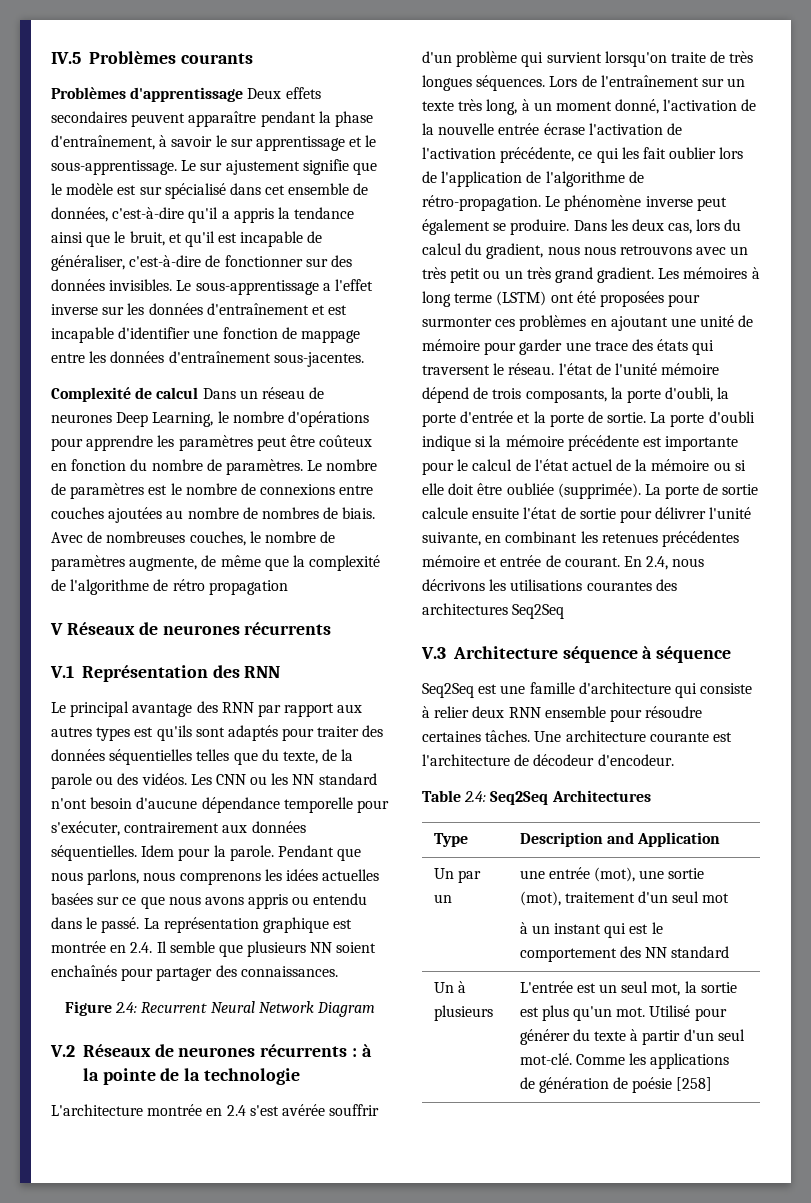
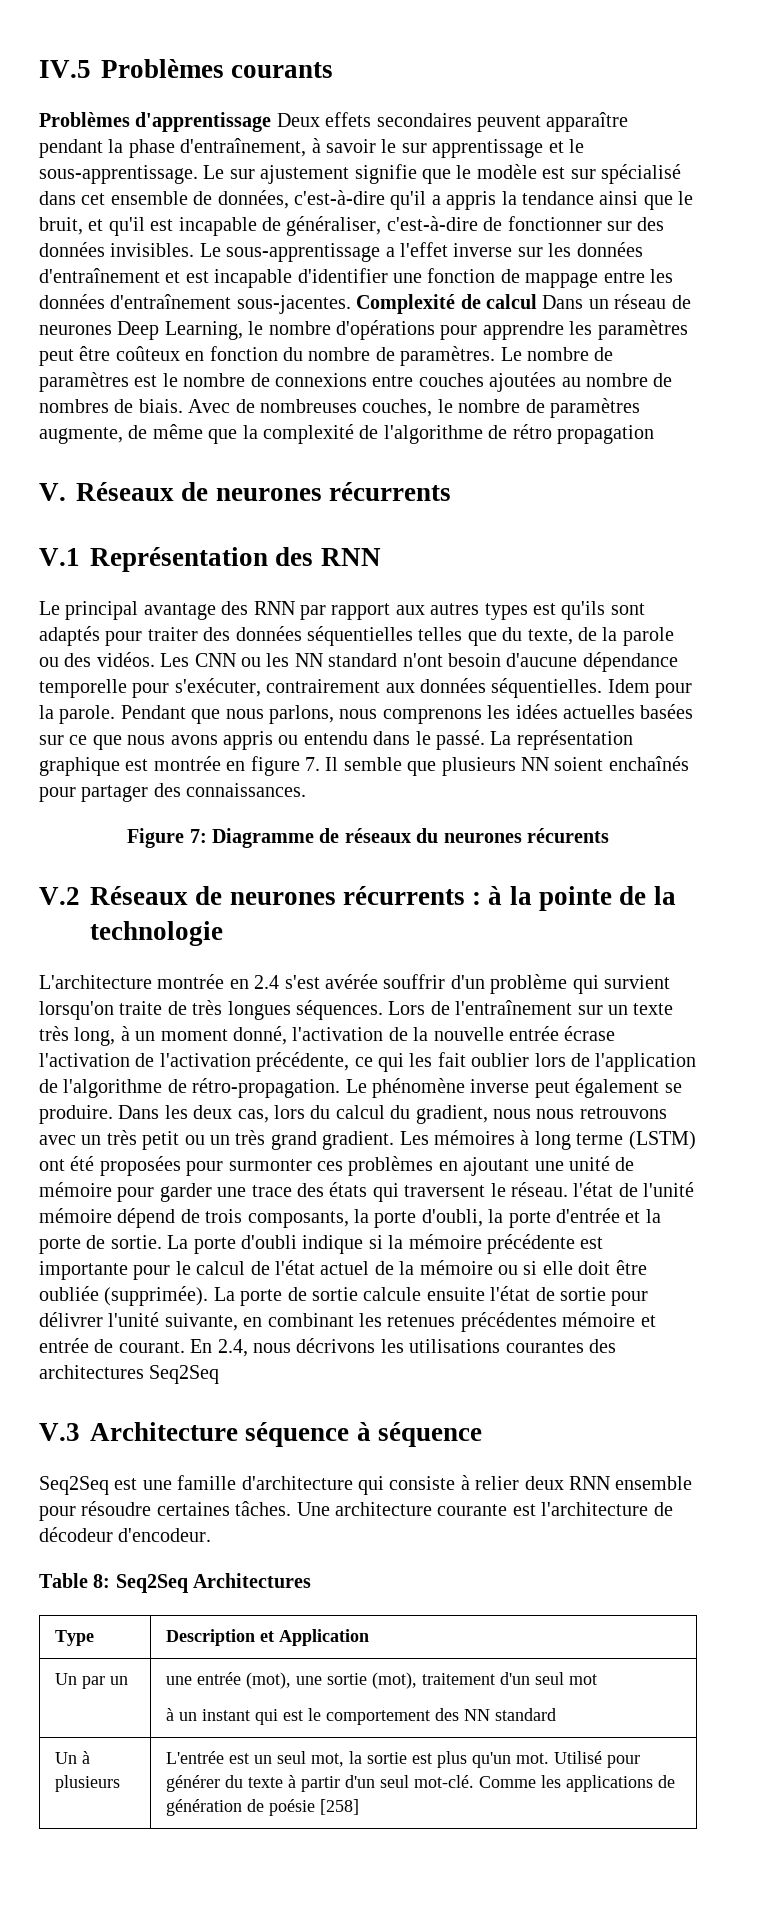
- Le sous-apprentissage a l'effet inverse sur les données d'entraînement et est incapable d'identifier une fonction de mappage entre les données d'entraînement sous-jacentes.
- Complexité de calcul Dans un réseau de neurones Deep Learning, le nombre d'opérations pour apprendre les paramètres peut être coûteux en fonction du nombre de paramètres.
+ Le sous-apprentissage a l'effet inverse sur les données d'entraînement et est incapable d'identifier une fonction de mappage entre les données d'entraînement sous-jacentes. Complexité de calcul Dans un réseau de neurones Deep Learning, le nombre d'opérations pour apprendre les paramètres peut être coûteux en fonction du nombre de paramètres.
- V Réseaux de neurones récurrents
+ V. Réseaux de neurones récurrents
- La représentation graphique est montrée en 2.4. Il semble que plusieurs NN soient enchaînés pour partager des connaissances.
+ La représentation graphique est montrée en figure 7. Il semble que plusieurs NN soient enchaînés pour partager des connaissances.
- Figure 2.4: Recurrent Neural Network Diagram
+ Figure 7: Diagramme de réseaux du neurones récurents
- Table 2.4: Seq2Seq Architectures
+ Table 8: Seq2Seq Architectures
- Type | Description and Application
+ Type | Description et Application

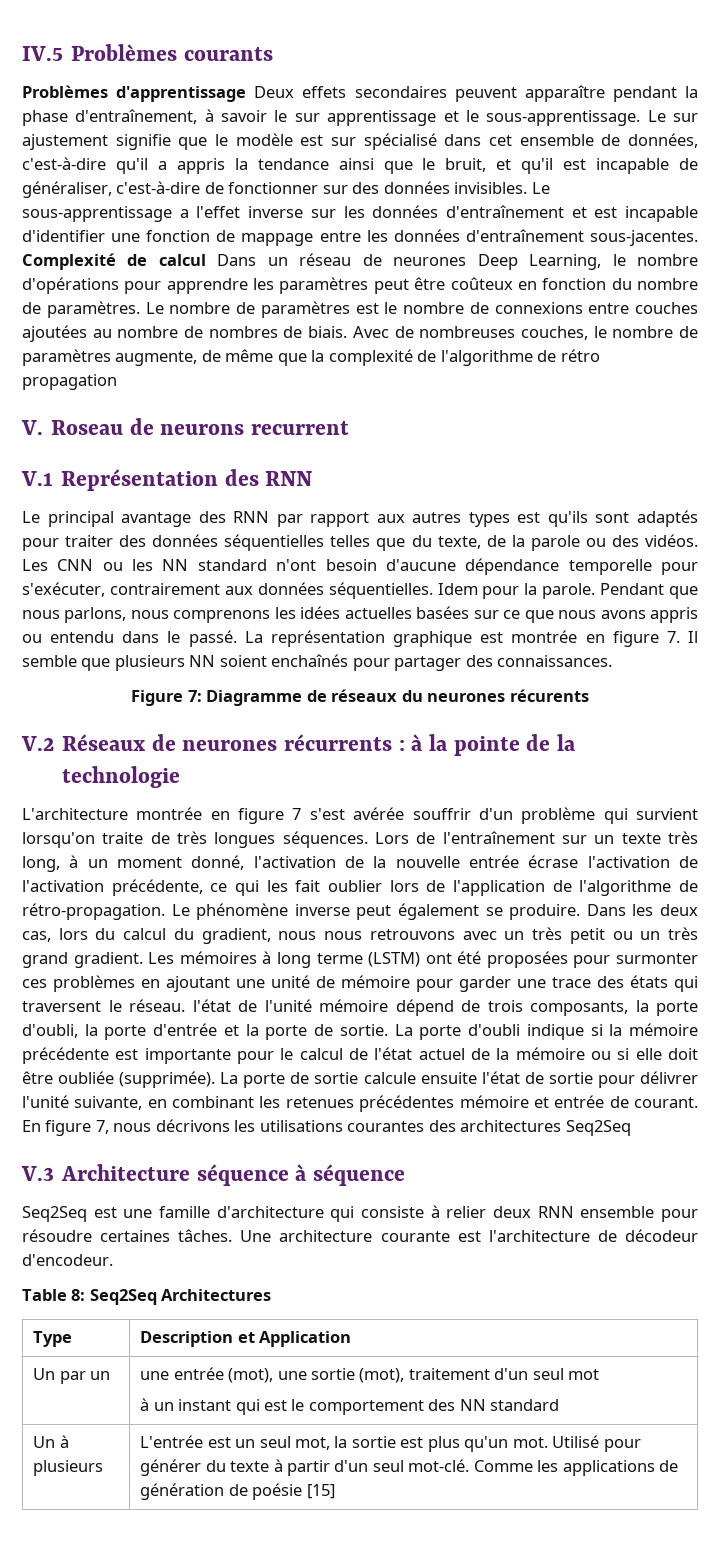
- V. Réseaux de neurones récurrents
+ V. Roseau de neurons recurrent
- L'architecture montrée en 2.4 s'est avérée souffrir d'un problème qui survient lorsqu'on traite de très longues séquences.
+ L'architecture montrée en figure 7 s'est avérée souffrir d'un problème qui survient lorsqu'on traite de très longues séquences.
- En 2.4, nous décrivons les utilisations courantes des architectures Seq2Seq
+ En figure 7, nous décrivons les utilisations courantes des architectures Seq2Seq
- Un à plusieurs | L'entrée est un seul mot, la sortie est plus qu'un mot. Utilisé pour générer du texte à partir d'un seul mot-clé. Comme les applications de génération de poésie [258]
+ Un à plusieurs | L'entrée est un seul mot, la sortie est plus qu'un mot. Utilisé pour générer du texte à partir d'un seul mot-clé. Comme les applications de génération de poésie [15]

